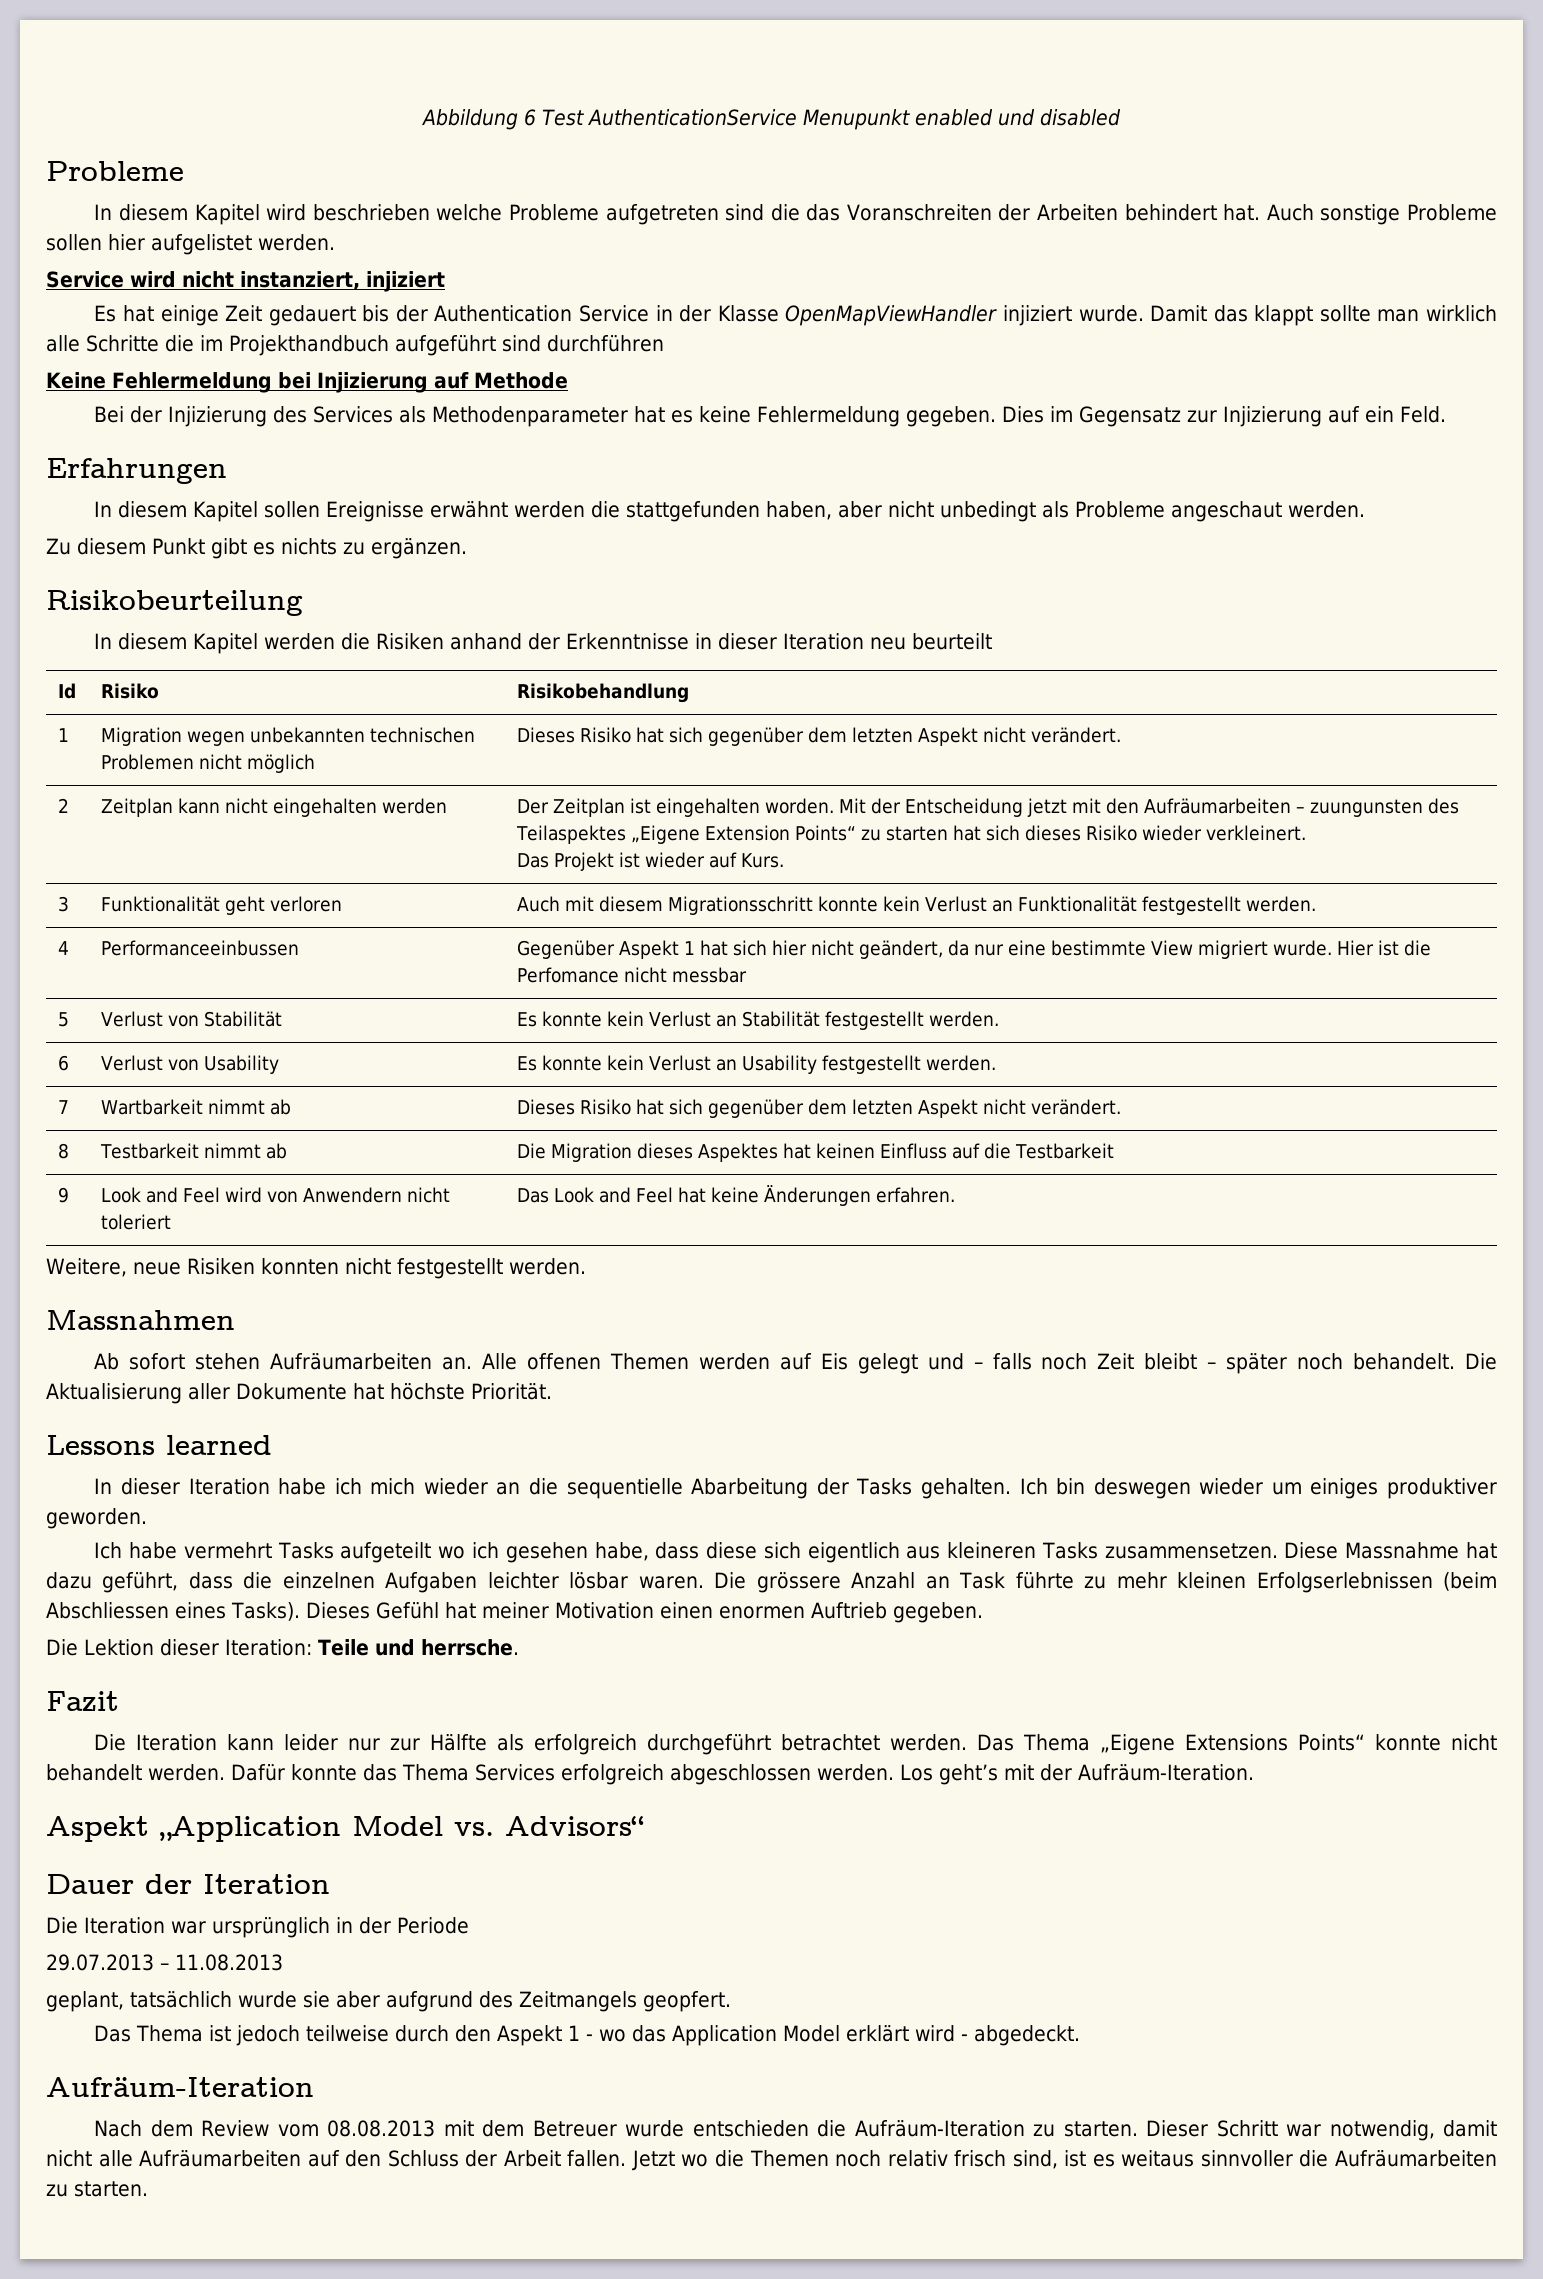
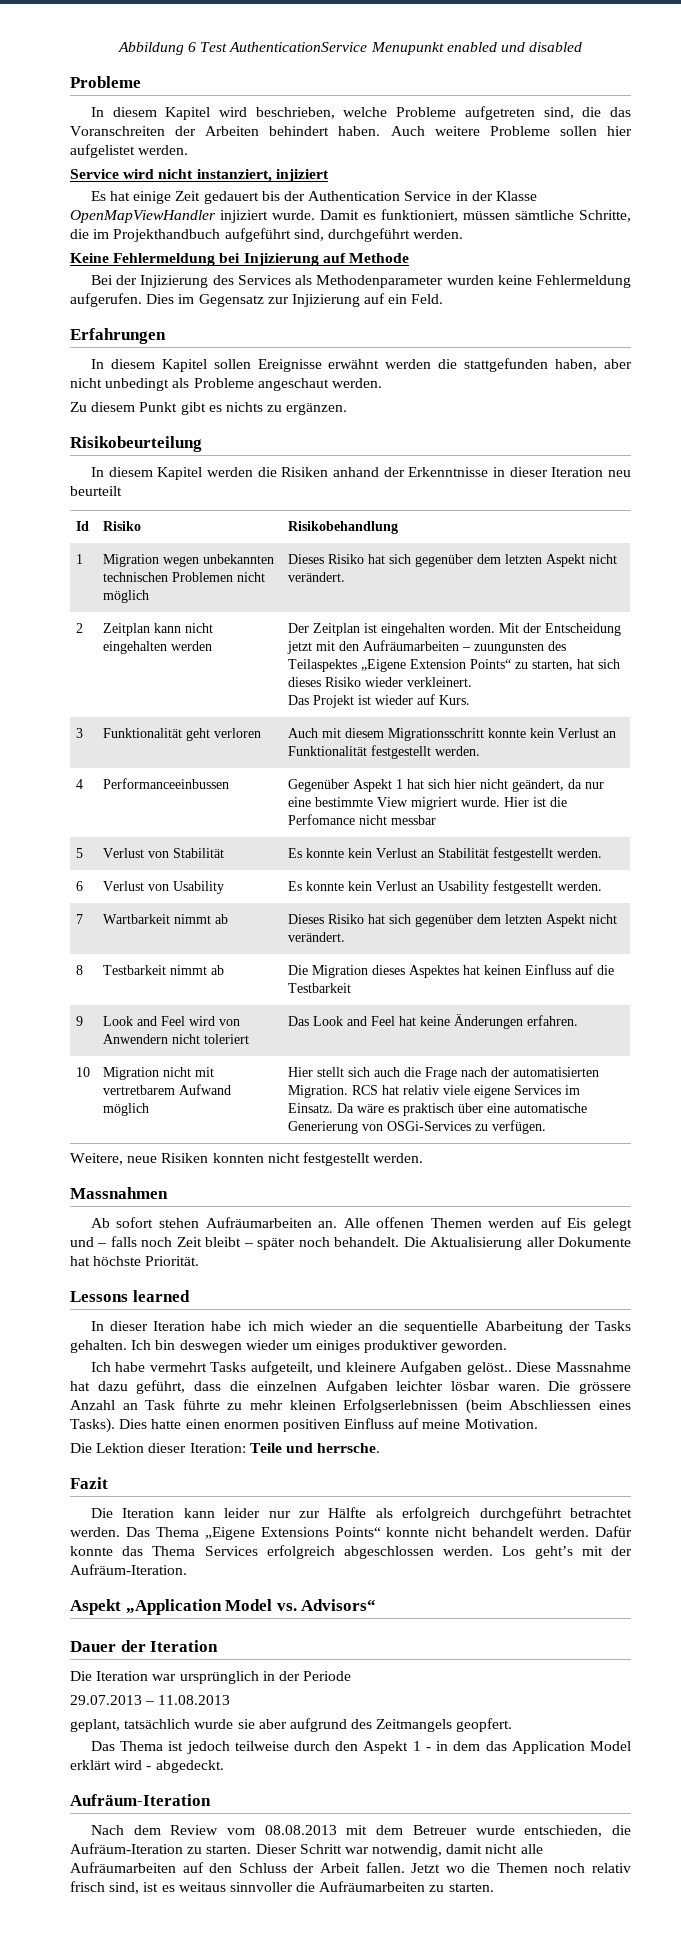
- In diesem Kapitel wird beschrieben welche Probleme aufgetreten sind die das Voranschreiten der Arbeiten behindert hat. Auch sonstige Probleme sollen hier aufgelistet werden.
+ In diesem Kapitel wird beschrieben, welche Probleme aufgetreten sind, die das Voranschreiten der Arbeiten behindert haben. Auch weitere Probleme sollen hier aufgelistet werden.
- Damit das klappt sollte man wirklich alle Schritte die im Projekthandbuch aufgeführt sind durchführen
+ Damit es funktioniert, müssen sämtliche Schritte, die im Projekthandbuch aufgeführt sind, durchgeführt werden.
- Bei der Injizierung des Services als Methodenparameter hat es keine Fehlermeldung gegeben.
+ Bei der Injizierung des Services als Methodenparameter wurden keine Fehlermeldung aufgerufen.
- 2 | Zeitplan kann nicht eingehalten werden | Der Zeitplan ist eingehalten worden. Mit der Entscheidung jetzt mit den Aufräumarbeiten – zuungunsten des Teilaspektes „Eigene Extension Points“ zu starten hat sich dieses Risiko wieder verkleinert.
+ 2 | Zeitplan kann nicht eingehalten werden | Der Zeitplan ist eingehalten worden. Mit der Entscheidung jetzt mit den Aufräumarbeiten – zuungunsten des Teilaspektes „Eigene Extension Points“ zu starten, hat sich dieses Risiko wieder verkleinert.
+ 10 | Migration nicht mit vertretbarem Aufwand möglich | Hier stellt sich auch die Frage nach der automatisierten Migration. RCS hat relativ viele eigene Services im Einsatz. Da wäre es praktisch über eine automatische Generierung von OSGi-Services zu verfügen.
- Ich habe vermehrt Tasks aufgeteilt wo ich gesehen habe, dass diese sich eigentlich aus kleineren Tasks zusammensetzen.
+ Ich habe vermehrt Tasks aufgeteilt, und kleinere Aufgaben gelöst..
- Dieses Gefühl hat meiner Motivation einen enormen Auftrieb gegeben.
+ Dies hatte einen enormen positiven Einfluss auf meine Motivation.
- Das Thema ist jedoch teilweise durch den Aspekt 1 - wo das Application Model erklärt wird - abgedeckt.
+ Das Thema ist jedoch teilweise durch den Aspekt 1 - in dem das Application Model erklärt wird - abgedeckt.
- Nach dem Review vom 08.08.2013 mit dem Betreuer wurde entschieden die Aufräum-Iteration zu starten.
+ Nach dem Review vom 08.08.2013 mit dem Betreuer wurde entschieden, die Aufräum-Iteration zu starten.

